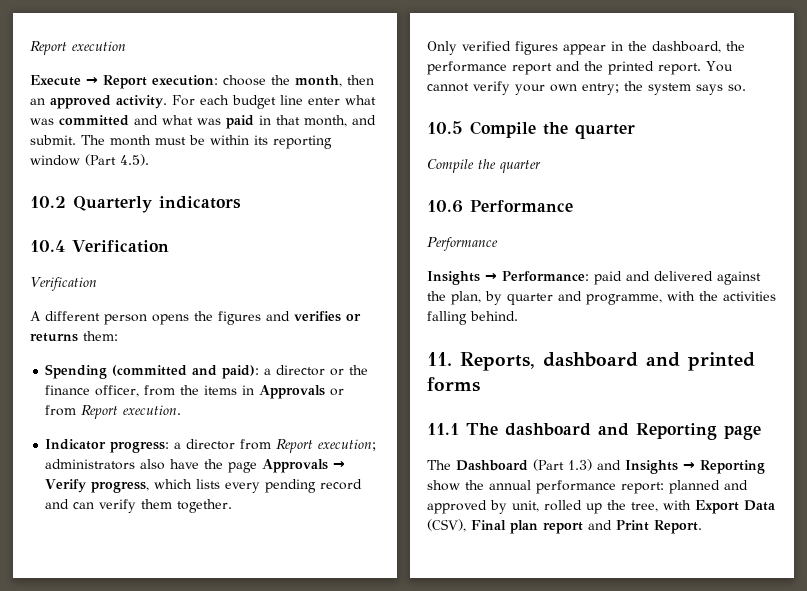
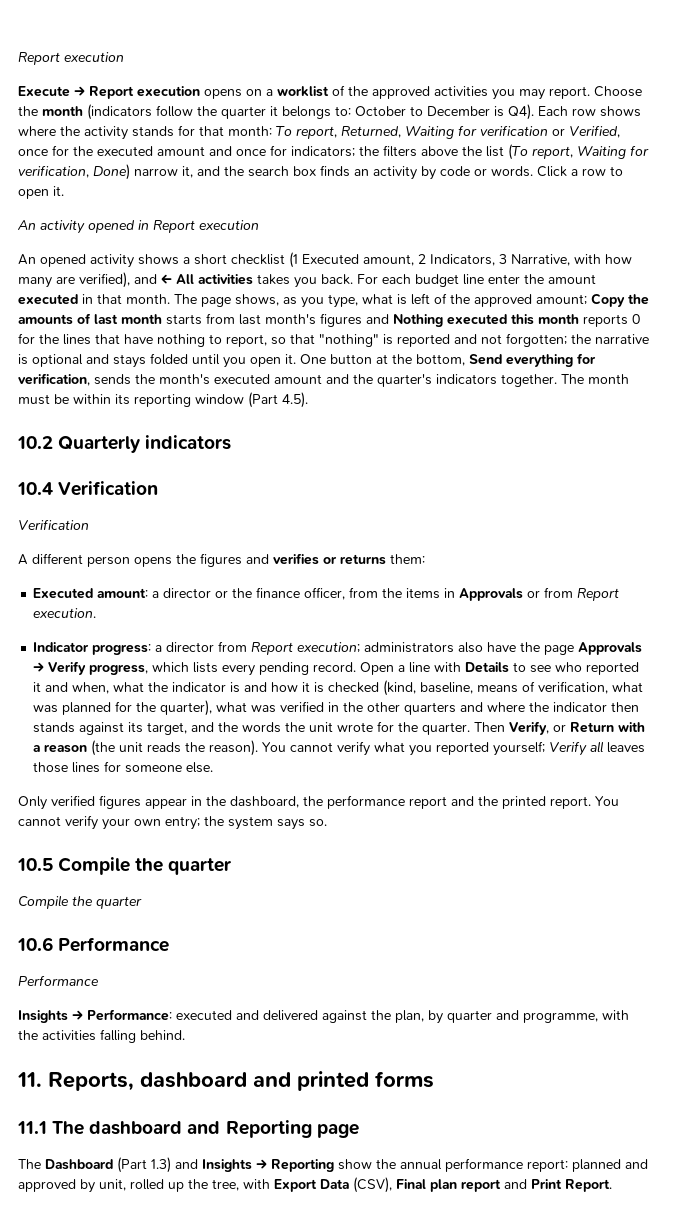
- Execute → Report execution: choose the month, then an approved activity.
+ Execute → Report execution opens on a worklist of the approved activities you may report. Choose the month (indicators follow the quarter it belongs to: October to December is Q4). Each row shows where the activity stands for that month: To report, Returned, Waiting for verification or Verified, once for the executed amount and once for indicators; the filters above the list (To report, Waiting for verification, Done) narrow it, and the search box finds an activity by code or words. Click a row to open it.
+ An activity opened in Report execution
+ An opened activity shows a short checklist (1 Executed amount, 2 Indicators, 3 Narrative, with how many are verified), and ← All activities takes you back.
- For each budget line enter what was committed and what was paid in that month, and submit.
+ For each budget line enter the amount executed in that month. The page shows, as you type, what is left of the approved amount; Copy the amounts of last month starts from last month's figures and Nothing executed this month reports 0 for the lines that have nothing to report, so that "nothing" is reported and not forgotten; the narrative is optional and stays folded until you open it. One button at the bottom, Send everything for verification, sends the month's executed amount and the quarter's indicators together.
- Spending (committed and paid): a director or the finance officer, from the items in Approvals or from Report execution.
+ Executed amount: a director or the finance officer, from the items in Approvals or from Report execution.
- Indicator progress: a director from Report execution; administrators also have the page Approvals → Verify progress, which lists every pending record and can verify them together.
+ Indicator progress: a director from Report execution; administrators also have the page Approvals → Verify progress, which lists every pending record. Open a line with Details to see who reported it and when, what the indicator is and how it is checked (kind, baseline, means of verification, what was planned for the quarter), what was verified in the other quarters and where the indicator then stands against its target, and the words the unit wrote for the quarter. Then Verify, or Return with a reason (the unit reads the reason). You cannot verify what you reported yourself; Verify all leaves those lines for someone else.
- Insights → Performance: paid and delivered against the plan, by quarter and programme, with the activities falling behind.
+ Insights → Performance: executed and delivered against the plan, by quarter and programme, with the activities falling behind.

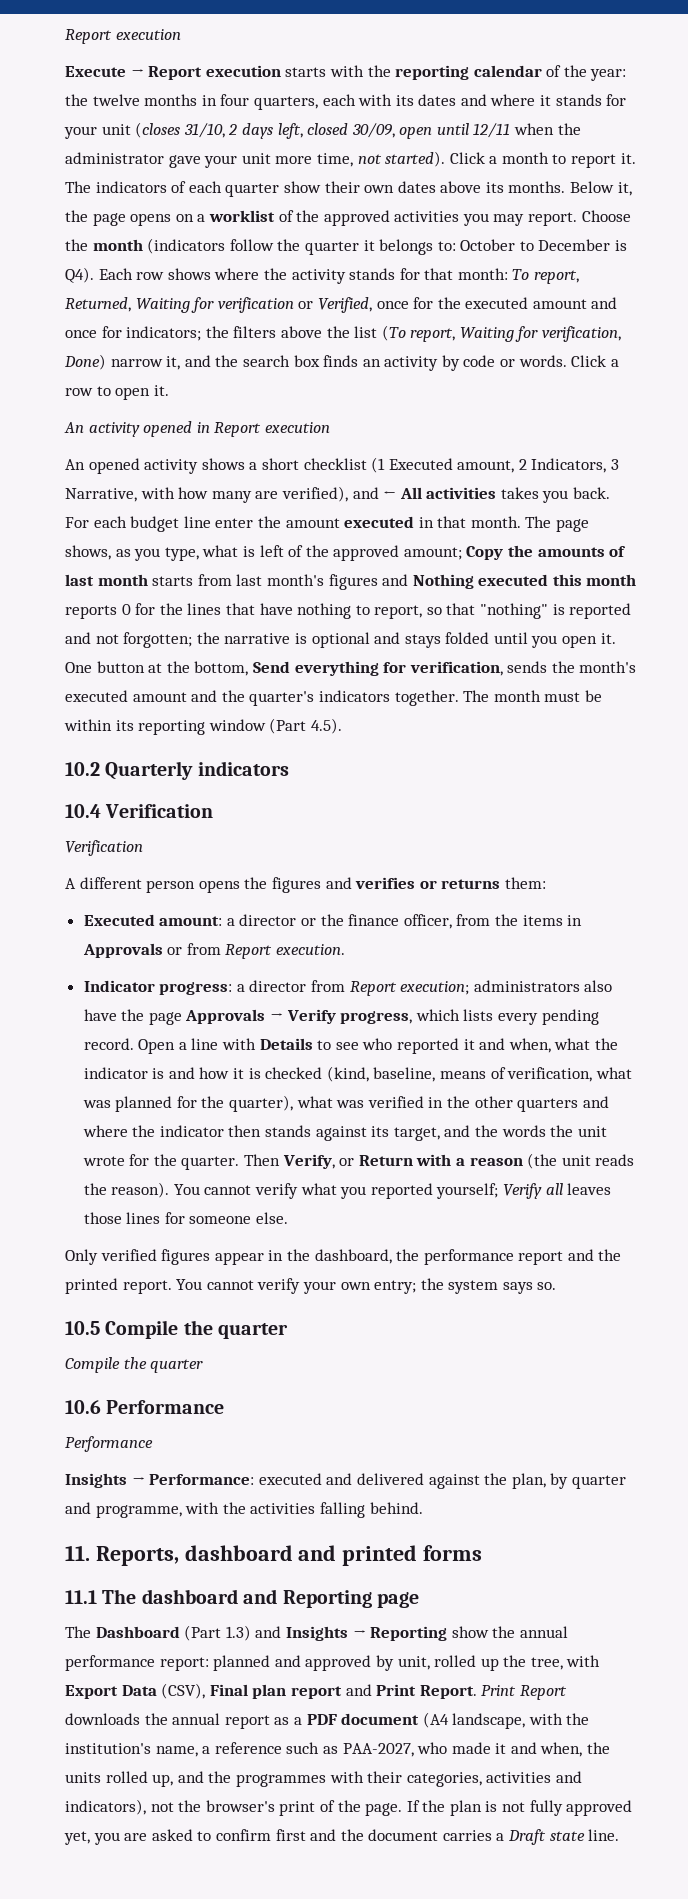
- Execute → Report execution opens on a worklist of the approved activities you may report.
+ Execute → Report execution starts with the reporting calendar of the year: the twelve months in four quarters, each with its dates and where it stands for your unit (closes 31/10, 2 days left, closed 30/09, open until 12/11 when the administrator gave your unit more time, not started). Click a month to report it. The indicators of each quarter show their own dates above its months. Below it, the page opens on a worklist of the approved activities you may report.
+ Print Report downloads the annual report as a PDF document (A4 landscape, with the institution's name, a reference such as PAA-2027, who made it and when, the units rolled up, and the programmes with their categories, activities and indicators), not the browser's print of the page. If the plan is not fully approved yet, you are asked to confirm first and the document carries a Draft state line.

